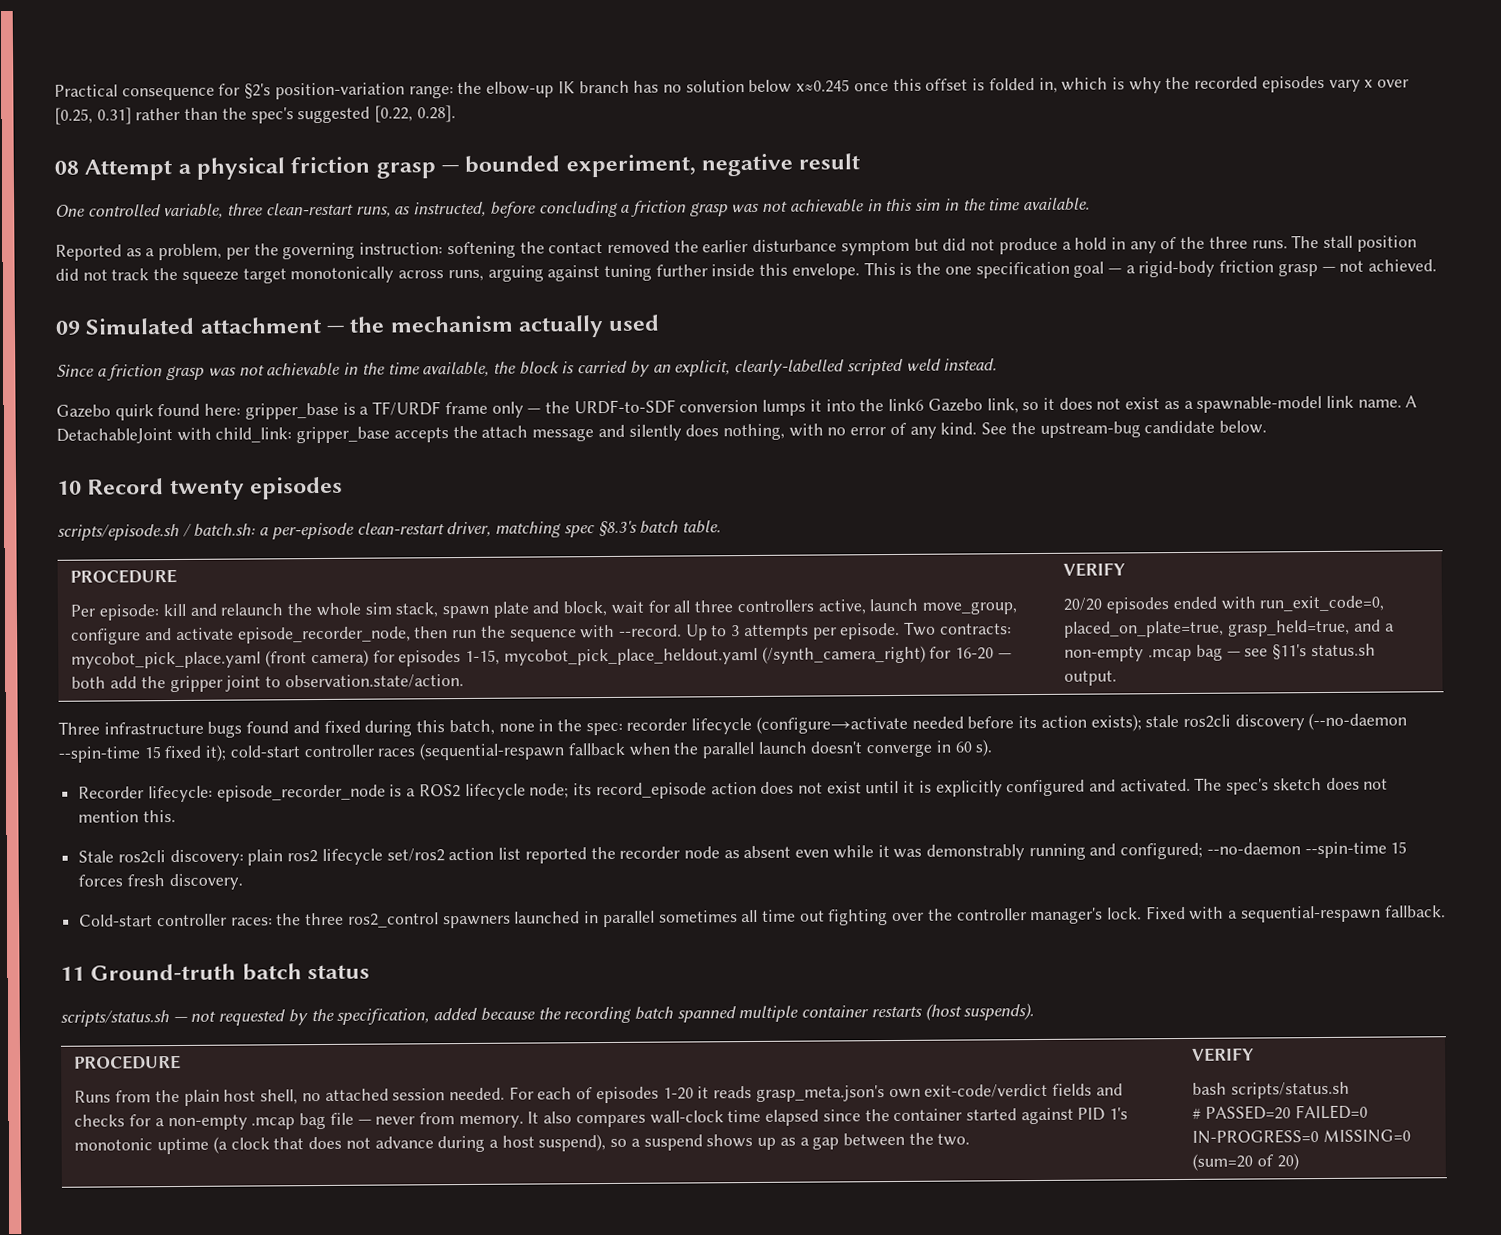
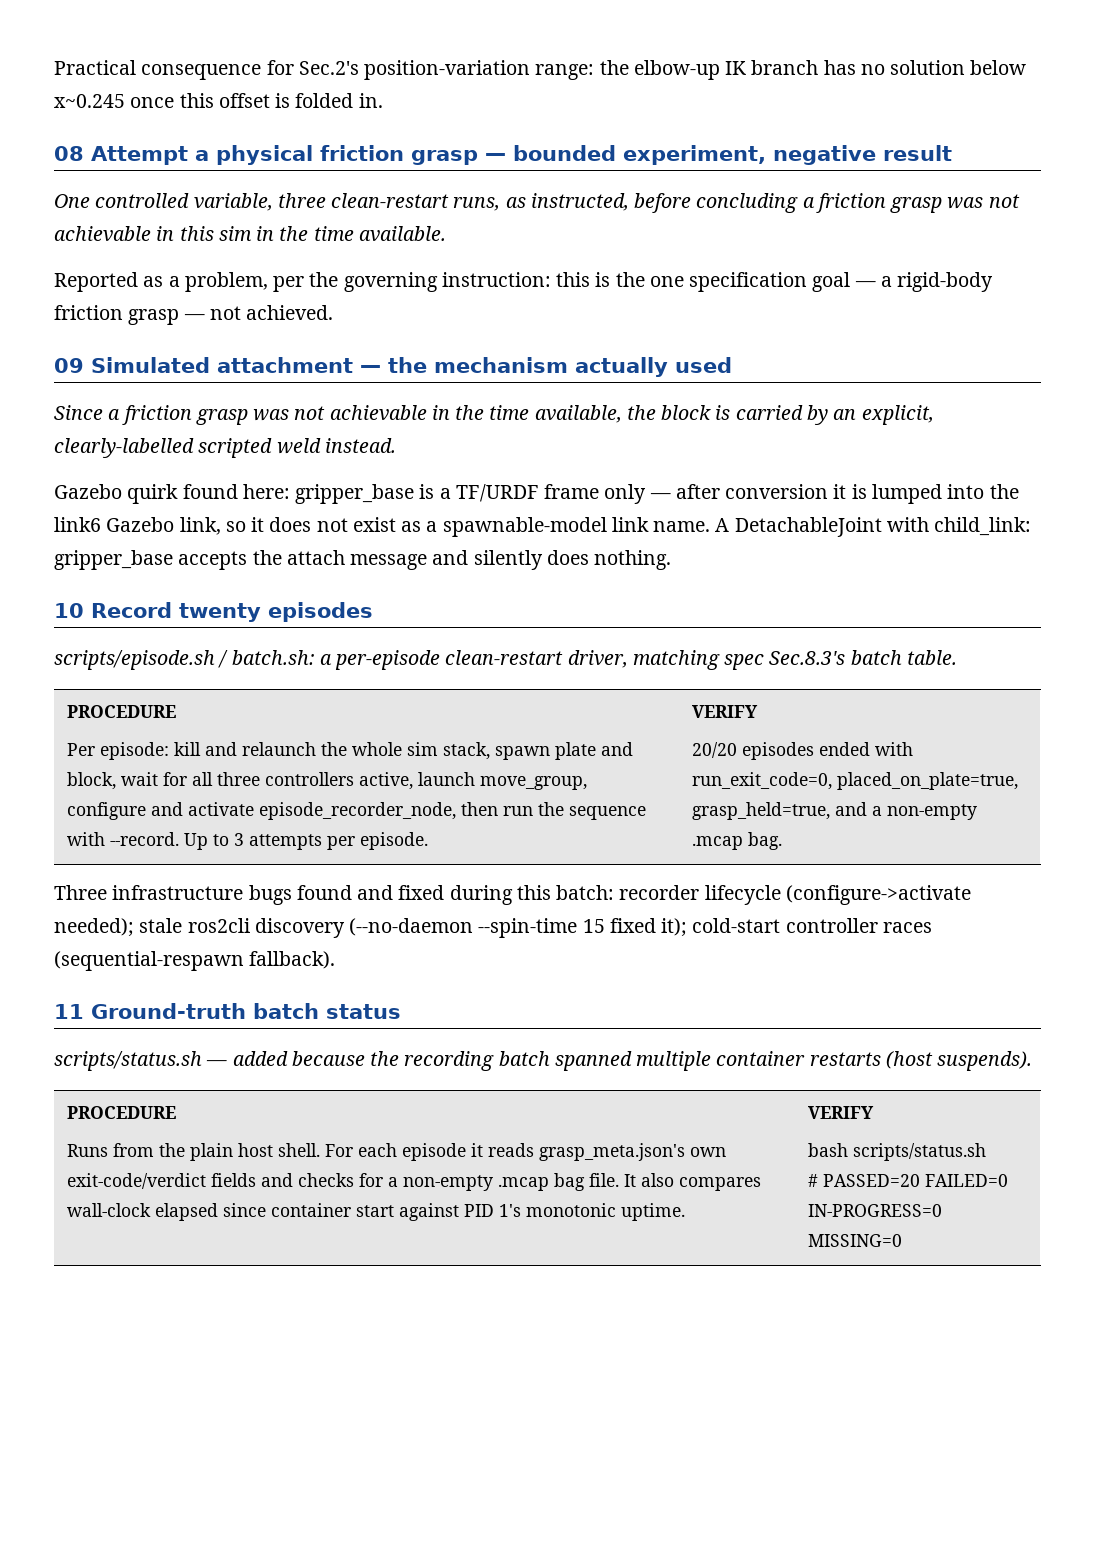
- Practical consequence for §2's position-variation range: the elbow-up IK branch has no solution below x≈0.245 once this offset is folded in, which is why the recorded episodes vary x over [0.25, 0.31] rather than the spec's suggested [0.22, 0.28].
+ Practical consequence for Sec.2's position-variation range: the elbow-up IK branch has no solution below x~0.245 once this offset is folded in.
- Reported as a problem, per the governing instruction: softening the contact removed the earlier disturbance symptom but did not produce a hold in any of the three runs. The stall position did not track the squeeze target monotonically across runs, arguing against tuning further inside this envelope. This is the one specification goal — a rigid-body friction grasp — not achieved.
+ Reported as a problem, per the governing instruction: this is the one specification goal — a rigid-body friction grasp — not achieved.
- Gazebo quirk found here: gripper_base is a TF/URDF frame only — the URDF-to-SDF conversion lumps it into the link6 Gazebo link, so it does not exist as a spawnable-model link name.
+ Gazebo quirk found here: gripper_base is a TF/URDF frame only — after conversion it is lumped into the link6 Gazebo link, so it does not exist as a spawnable-model link name.
- A DetachableJoint with child_link: gripper_base accepts the attach message and silently does nothing, with no error of any kind. See the upstream-bug candidate below.
+ A DetachableJoint with child_link: gripper_base accepts the attach message and silently does nothing.
- scripts/episode.sh / batch.sh: a per-episode clean-restart driver, matching spec §8.3's batch table.
+ scripts/episode.sh / batch.sh: a per-episode clean-restart driver, matching spec Sec.8.3's batch table.
- Two contracts: mycobot_pick_place.yaml (front camera) for episodes 1-15, mycobot_pick_place_heldout.yaml (/synth_camera_right) for 16-20 — both add the gripper joint to observation.state/action.
- 20/20 episodes ended with run_exit_code=0, placed_on_plate=true, grasp_held=true, and a non-empty .mcap bag — see §11's status.sh output.
+ 20/20 episodes ended with run_exit_code=0, placed_on_plate=true, grasp_held=true, and a non-empty .mcap bag.
- Three infrastructure bugs found and fixed during this batch, none in the spec: recorder lifecycle (configure→activate needed before its action exists); stale ros2cli discovery (--no-daemon --spin-time 15 fixed it); cold-start controller races (sequential-respawn fallback when the parallel launch doesn't converge in 60 s).
- Recorder lifecycle: episode_recorder_node is a ROS2 lifecycle node; its record_episode action does not exist until it is explicitly configured and activated. The spec's sketch does not mention this.
- Stale ros2cli discovery: plain ros2 lifecycle set/ros2 action list reported the recorder node as absent even while it was demonstrably running and configured; --no-daemon --spin-time 15 forces fresh discovery.
- Cold-start controller races: the three ros2_control spawners launched in parallel sometimes all time out fighting over the controller manager's lock. Fixed with a sequential-respawn fallback.
+ Three infrastructure bugs found and fixed during this batch: recorder lifecycle (configure->activate needed); stale ros2cli discovery (--no-daemon --spin-time 15 fixed it); cold-start controller races (sequential-respawn fallback).
- scripts/status.sh — not requested by the specification, added because the recording batch spanned multiple container restarts (host suspends).
+ scripts/status.sh — added because the recording batch spanned multiple container restarts (host suspends).
- Runs from the plain host shell, no attached session needed. For each of episodes 1-20 it reads grasp_meta.json's own exit-code/verdict fields and checks for a non-empty .mcap bag file — never from memory.
+ Runs from the plain host shell. For each episode it reads grasp_meta.json's own exit-code/verdict fields and checks for a non-empty .mcap bag file.
- It also compares wall-clock time elapsed since the container started against PID 1's monotonic uptime (a clock that does not advance during a host suspend), so a suspend shows up as a gap between the two.
+ It also compares wall-clock elapsed since container start against PID 1's monotonic uptime.
- # PASSED=20 FAILED=0 IN-PROGRESS=0 MISSING=0 (sum=20 of 20)
+ # PASSED=20 FAILED=0 IN-PROGRESS=0 MISSING=0

